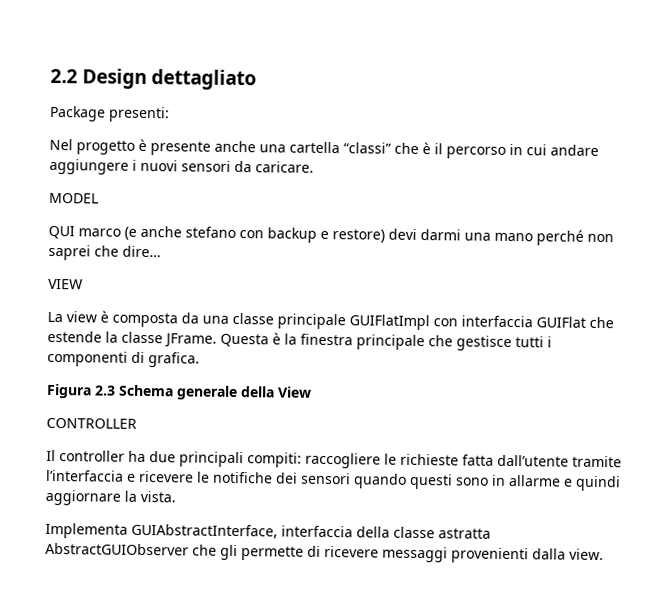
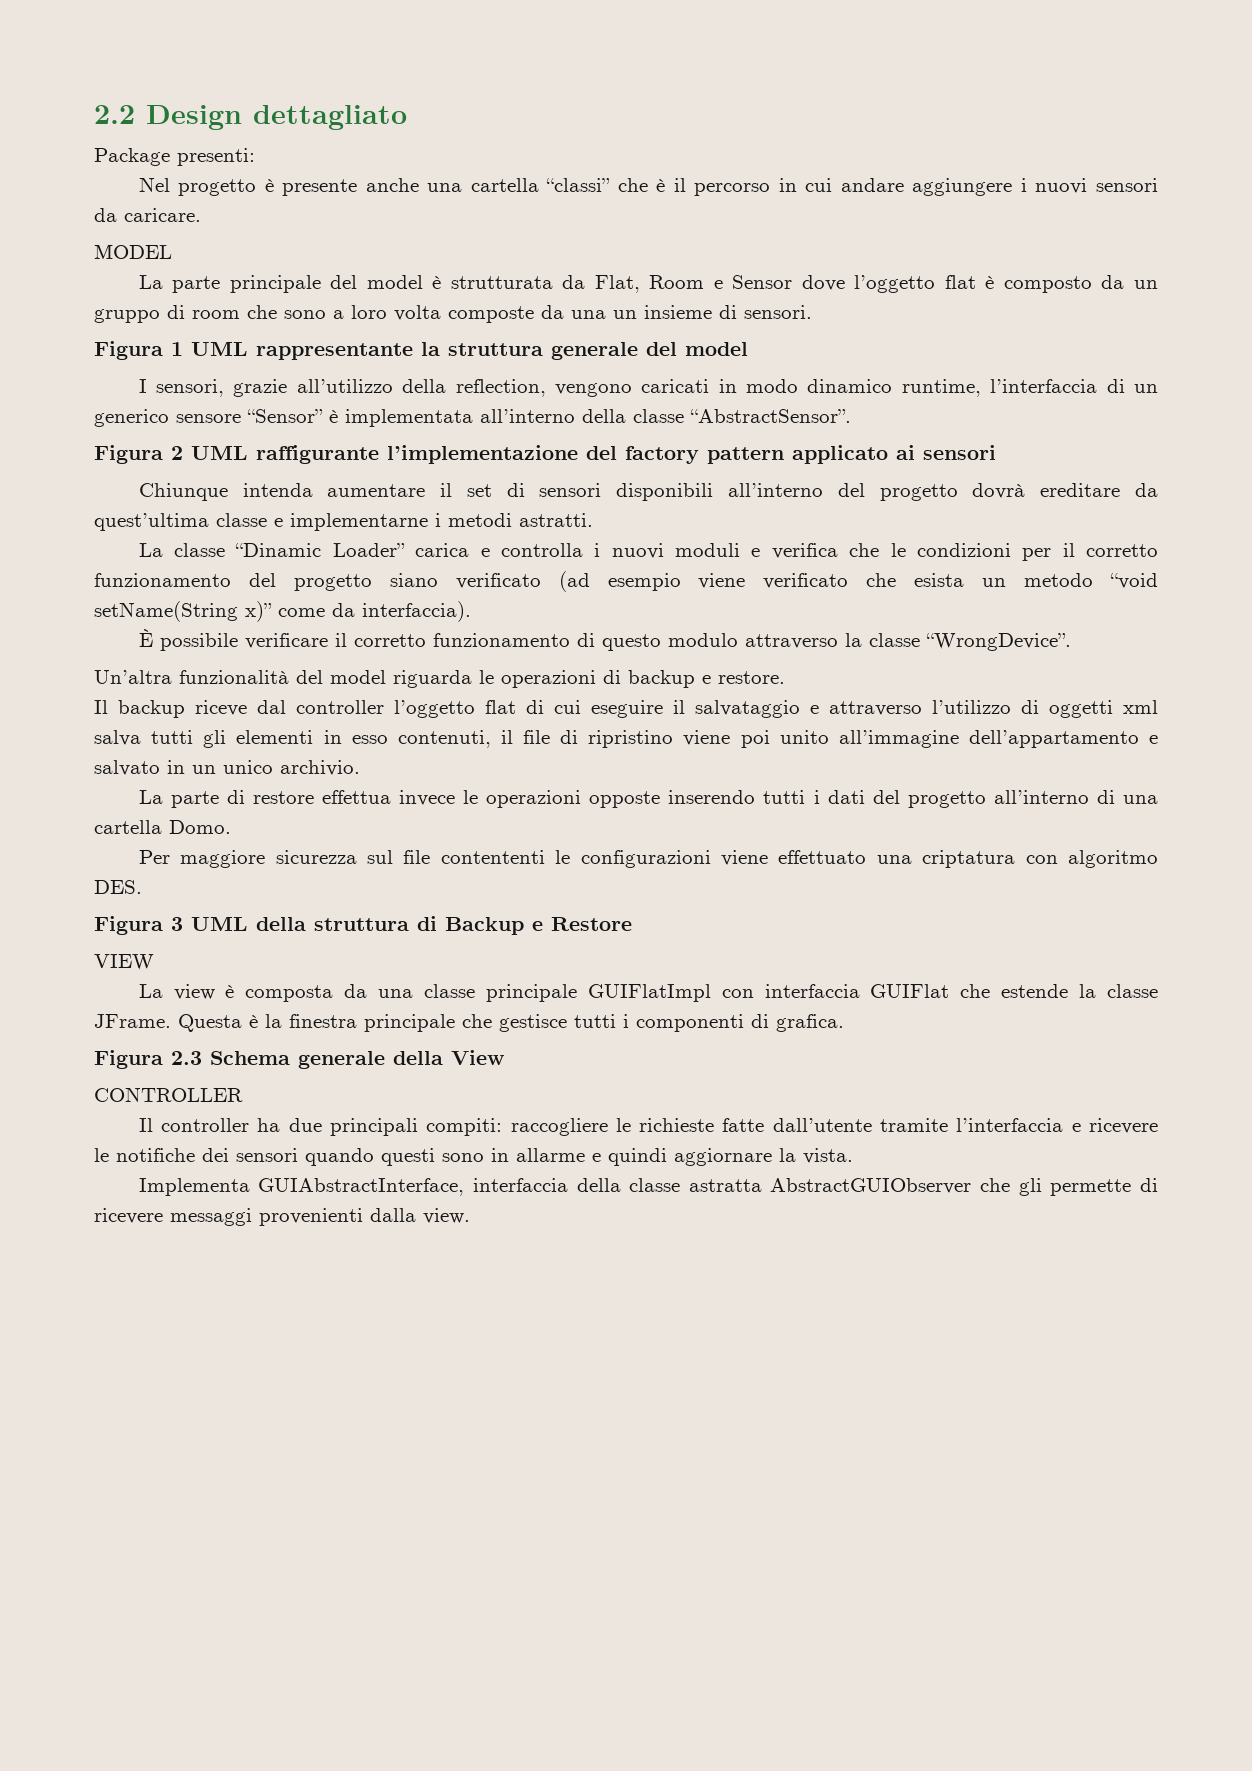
- QUI marco (e anche stefano con backup e restore) devi darmi una mano perché non saprei che dire…
+ La parte principale del model è strutturata da Flat, Room e Sensor dove l’oggetto flat è composto da un gruppo di room che sono a loro volta composte da una un insieme di sensori.
+ Figura 1 UML rappresentante la struttura generale del model
+ I sensori, grazie all’utilizzo della reflection, vengono caricati in modo dinamico runtime, l’interfaccia di un generico sensore “Sensor” è implementata all’interno della classe “AbstractSensor”.
+ Figura 2 UML raffigurante l’implementazione del factory pattern applicato ai sensori
+ Chiunque intenda aumentare il set di sensori disponibili all’interno del progetto dovrà ereditare da quest’ultima classe e implementarne i metodi astratti.
+ La classe “Dinamic Loader” carica e controlla i nuovi moduli e verifica che le condizioni per il corretto funzionamento del progetto siano verificato (ad esempio viene verificato che esista un metodo “void setName(String x)” come da interfaccia).
+ È possibile verificare il corretto funzionamento di questo modulo attraverso la classe “WrongDevice”.
+ Un’altra funzionalità del model riguarda le operazioni di backup e restore.
+ Il backup riceve dal controller l’oggetto flat di cui eseguire il salvataggio e attraverso l’utilizzo di oggetti xml salva tutti gli elementi in esso contenuti, il file di ripristino viene poi unito all’immagine dell’appartamento e salvato in un unico archivio.
+ La parte di restore effettua invece le operazioni opposte inserendo tutti i dati del progetto all’interno di una cartella Domo.
+ Per maggiore sicurezza sul file contententi le configurazioni viene effettuato una criptatura con algoritmo DES.
+ Figura 3 UML della struttura di Backup e Restore
- Il controller ha due principali compiti: raccogliere le richieste fatta dall’utente tramite l’interfaccia e ricevere le notifiche dei sensori quando questi sono in allarme e quindi aggiornare la vista.
+ Il controller ha due principali compiti: raccogliere le richieste fatte dall’utente tramite l’interfaccia e ricevere le notifiche dei sensori quando questi sono in allarme e quindi aggiornare la vista.

